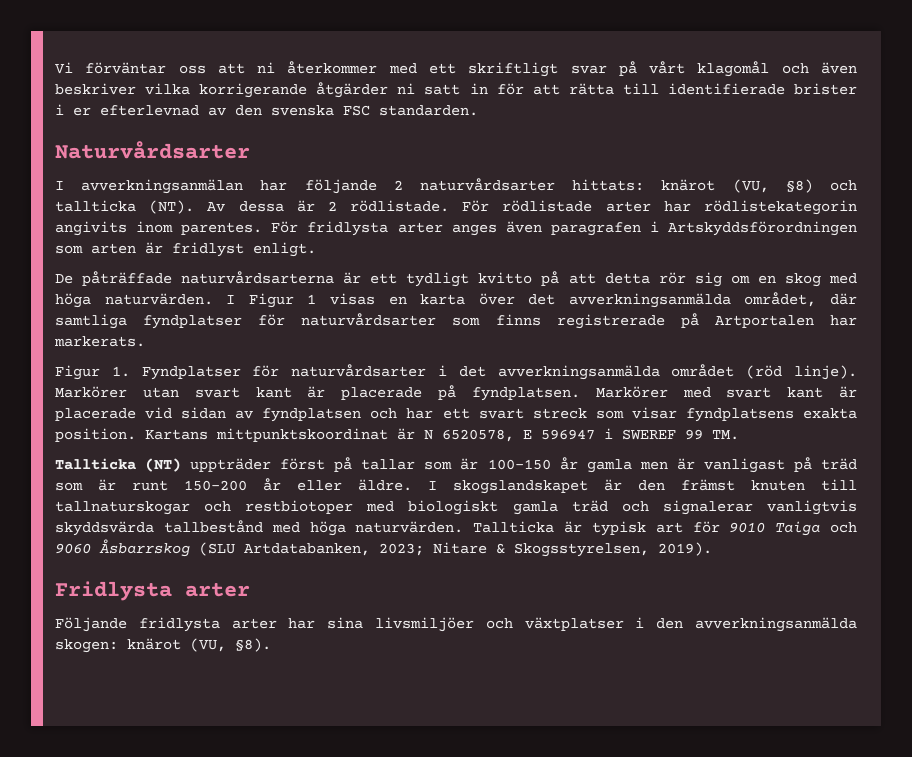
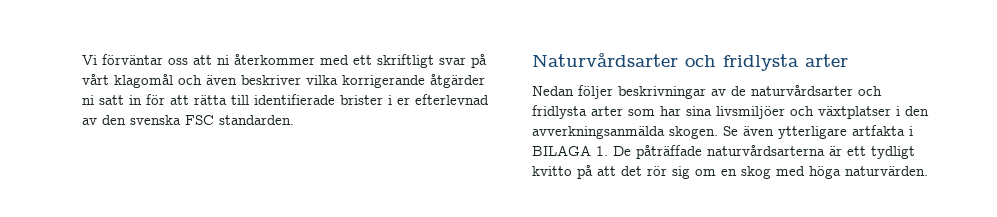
- Naturvårdsarter
- I avverkningsanmälan har följande 2 naturvårdsarter hittats: knärot (VU, §8) och tallticka (NT). Av dessa är 2 rödlistade. För rödlistade arter har rödlistekategorin angivits inom parentes. För fridlysta arter anges även paragrafen i Artskyddsförordningen som arten är fridlyst enligt.
- De påträffade naturvårdsarterna är ett tydligt kvitto på att detta rör sig om en skog med höga naturvärden. I Figur 1 visas en karta över det avverkningsanmälda området, där samtliga fyndplatser för naturvårdsarter som finns registrerade på Artportalen har markerats.
- Figur 1. Fyndplatser för naturvårdsarter i det avverkningsanmälda området (röd linje). Markörer utan svart kant är placerade på fyndplatsen. Markörer med svart kant är placerade vid sidan av fyndplatsen och har ett svart streck som visar fyndplatsens exakta position. Kartans mittpunktskoordinat är N 6520578, E 596947 i SWEREF 99 TM.
- Tallticka (NT) uppträder först på tallar som är 100–150 år gamla men är vanligast på träd som är runt 150–200 år eller äldre. I skogslandskapet är den främst knuten till tallnaturskogar och restbiotoper med biologiskt gamla träd och signalerar vanligtvis skyddsvärda tallbestånd med höga naturvärden. Tallticka är typisk art för 9010 Taiga och 9060 Åsbarrskog (SLU Artdatabanken, 2023; Nitare & Skogsstyrelsen, 2019).
- Fridlysta arter
- Följande fridlysta arter har sina livsmiljöer och växtplatser i den avverkningsanmälda skogen: knärot (VU, §8).
+ Naturvårdsarter och fridlysta arter
+ Nedan följer beskrivningar av de naturvårdsarter och fridlysta arter som har sina livsmiljöer och växtplatser i den avverkningsanmälda skogen. Se även ytterligare artfakta i BILAGA 1. De påträffade naturvårdsarterna är ett tydligt kvitto på att det rör sig om en skog med höga naturvärden.

